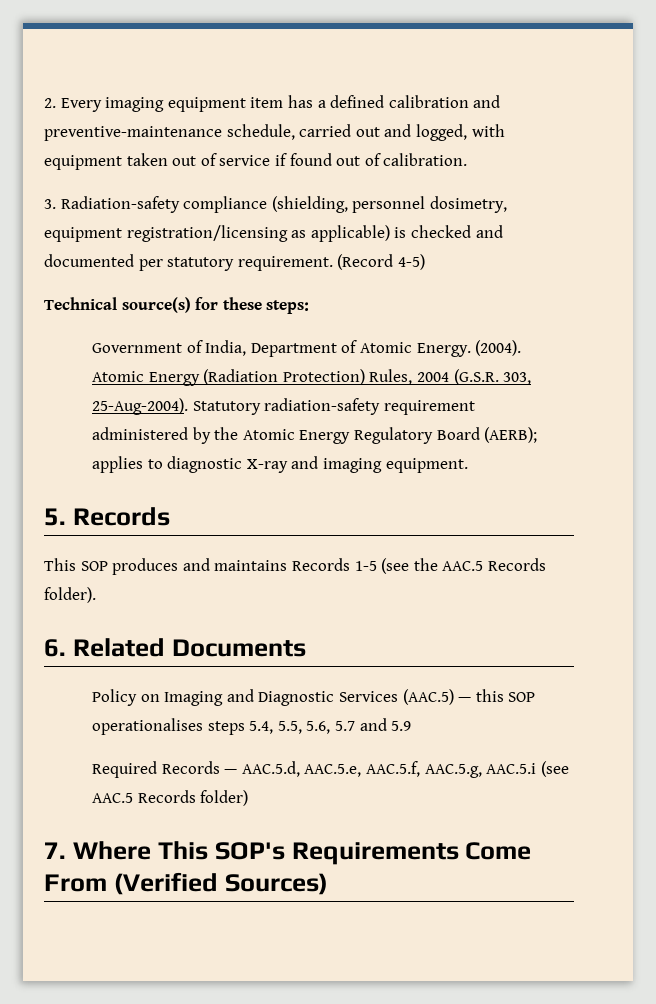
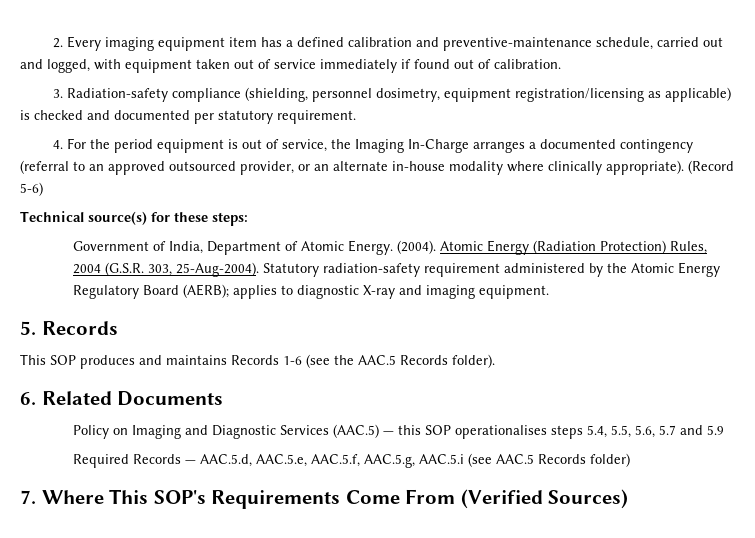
- 2. Every imaging equipment item has a defined calibration and preventive-maintenance schedule, carried out and logged, with equipment taken out of service if found out of calibration.
+ 2. Every imaging equipment item has a defined calibration and preventive-maintenance schedule, carried out and logged, with equipment taken out of service immediately if found out of calibration.
- 3. Radiation-safety compliance (shielding, personnel dosimetry, equipment registration/licensing as applicable) is checked and documented per statutory requirement. (Record 4-5)
+ 3. Radiation-safety compliance (shielding, personnel dosimetry, equipment registration/licensing as applicable) is checked and documented per statutory requirement.
+ 4. For the period equipment is out of service, the Imaging In-Charge arranges a documented contingency (referral to an approved outsourced provider, or an alternate in-house modality where clinically appropriate). (Record 5-6)
- This SOP produces and maintains Records 1-5 (see the AAC.5 Records folder).
+ This SOP produces and maintains Records 1-6 (see the AAC.5 Records folder).

